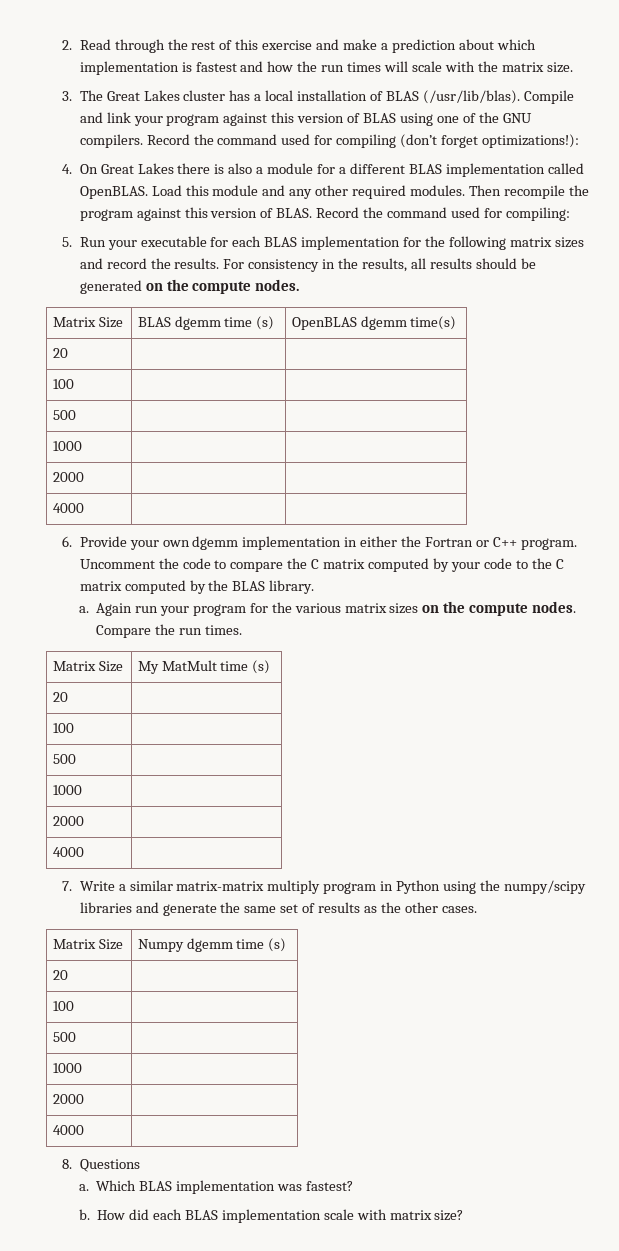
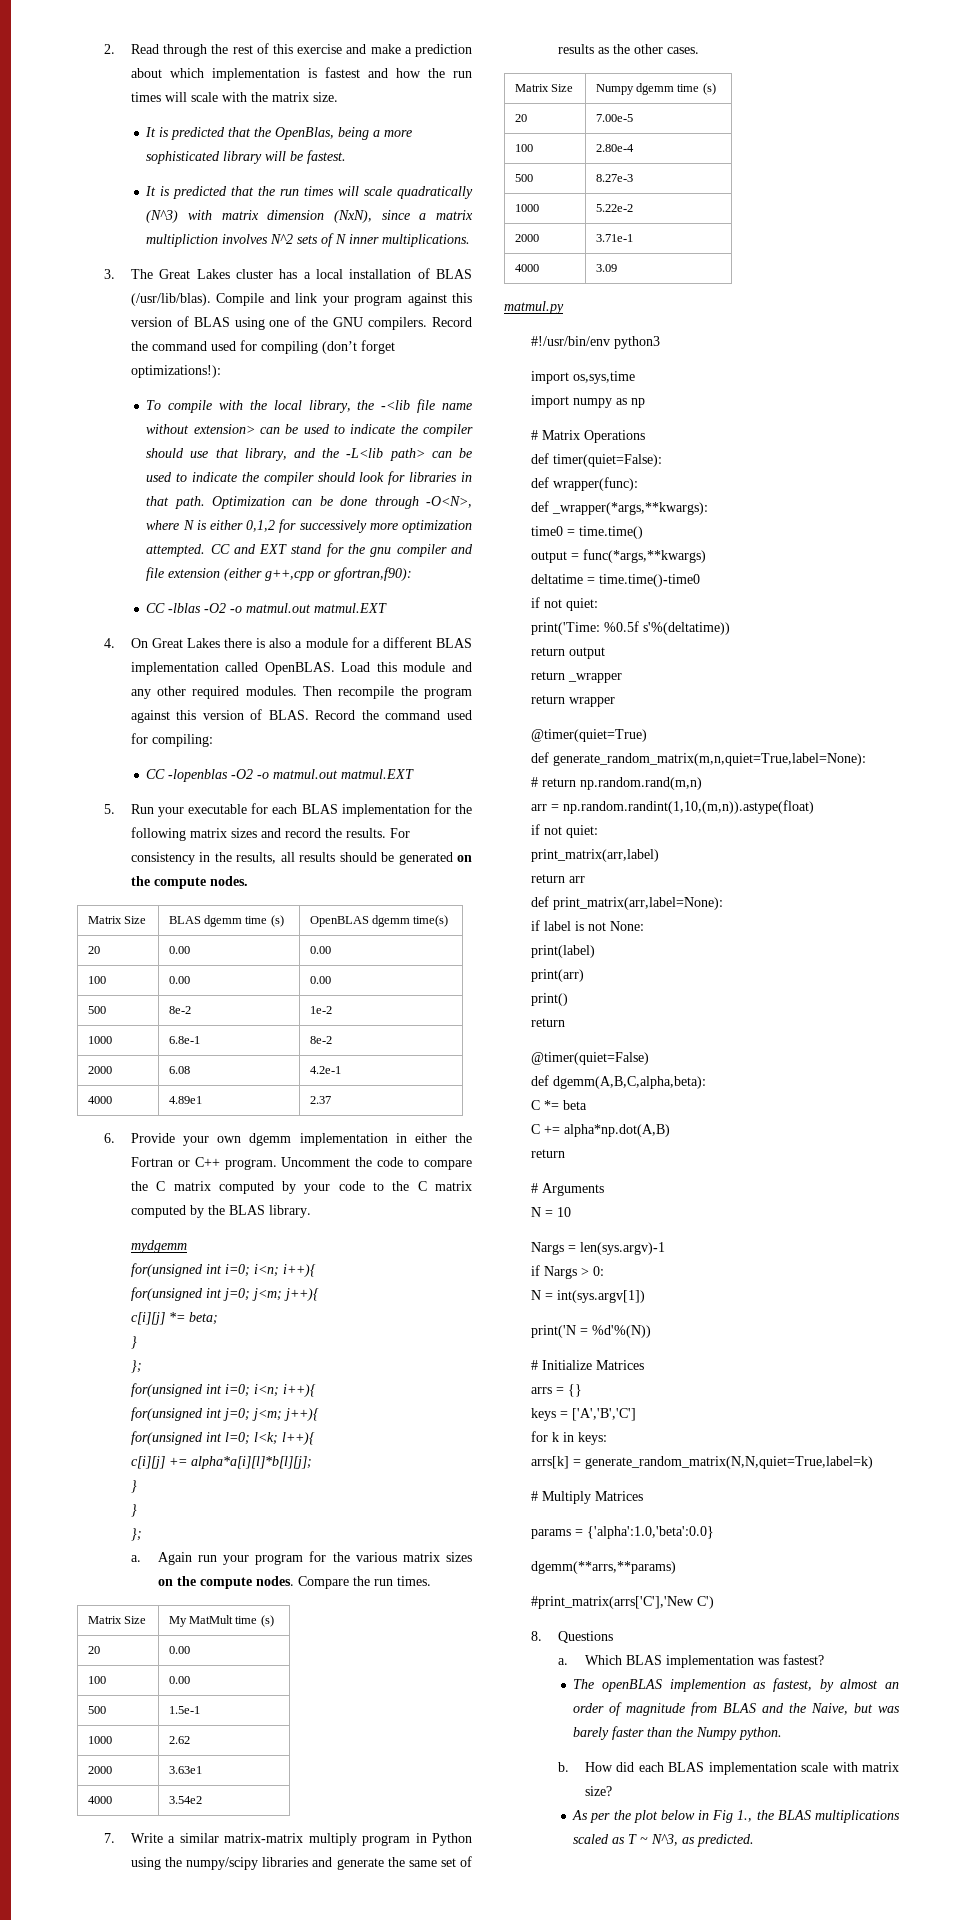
+ It is predicted that the OpenBlas, being a more sophisticated library will be fastest.
+ It is predicted that the run times will scale quadratically (N^3) with matrix dimension (NxN), since a matrix multipliction involves N^2 sets of N inner multiplications.
+ To compile with the local library, the -<lib file name without extension> can be used to indicate the compiler should use that library, and the -L<lib path> can be used to indicate the compiler should look for libraries in that path. Optimization can be done through -O<N>, where N is either 0,1,2 for successively more optimization attempted. CC and EXT stand for the gnu compiler and file extension (either g++,cpp or gfortran,f90):
+ CC -lblas -O2 -o matmul.out matmul.EXT
+ CC -lopenblas -O2 -o matmul.out matmul.EXT
- 20 | |
- 100 | |
- 500 | |
- 1000 | |
- 2000 | |
- 4000 | |
+ 20 | 0.00 | 0.00
+ 100 | 0.00 | 0.00
+ 500 | 8e-2 | 1e-2
+ 1000 | 6.8e-1 | 8e-2
+ 2000 | 6.08 | 4.2e-1
+ 4000 | 4.89e1 | 2.37
+ mydgemm
+ for(unsigned int i=0; i<n; i++){
+ for(unsigned int j=0; j<m; j++){
+ c[i][j] *= beta;
+ }
+ };
+ for(unsigned int i=0; i<n; i++){
+ for(unsigned int j=0; j<m; j++){
+ for(unsigned int l=0; l<k; l++){
+ c[i][j] += alpha*a[i][l]*b[l][j];
+ }
+ }
+ };
  Matrix Size | My MatMult time (s)
- 20 |
- 100 |
- 500 |
- 1000 |
- 2000 |
- 4000 |
+ 20 | 0.00
+ 100 | 0.00
+ 500 | 1.5e-1
+ 1000 | 2.62
+ 2000 | 3.63e1
+ 4000 | 3.54e2
  Matrix Size | Numpy dgemm time (s)
- 20 |
- 100 |
- 500 |
- 1000 |
- 2000 |
- 4000 |
+ 20 | 7.00e-5
+ 100 | 2.80e-4
+ 500 | 8.27e-3
+ 1000 | 5.22e-2
+ 2000 | 3.71e-1
+ 4000 | 3.09
+ matmul.py
+ #!/usr/bin/env python3
+ import os,sys,time
+ import numpy as np
+ # Matrix Operations
+ def timer(quiet=False):
+ def wrapper(func):
+ def _wrapper(*args,**kwargs):
+ time0 = time.time()
+ output = func(*args,**kwargs)
+ deltatime = time.time()-time0
+ if not quiet:
+ print('Time: %0.5f s'%(deltatime))
+ return output
+ return _wrapper
+ return wrapper
+ @timer(quiet=True)
+ def generate_random_matrix(m,n,quiet=True,label=None):
+ # return np.random.rand(m,n)
+ arr = np.random.randint(1,10,(m,n)).astype(float)
+ if not quiet:
+ print_matrix(arr,label)
+ return arr
+ def print_matrix(arr,label=None):
+ if label is not None:
+ print(label)
+ print(arr)
+ print()
+ return
+ @timer(quiet=False)
+ def dgemm(A,B,C,alpha,beta):
+ C *= beta
+ C += alpha*np.dot(A,B)
+ return
+ # Arguments
+ N = 10
+ Nargs = len(sys.argv)-1
+ if Nargs > 0:
+ N = int(sys.argv[1])
+ print('N = %d'%(N))
+ # Initialize Matrices
+ arrs = {}
+ keys = ['A','B','C']
+ for k in keys:
+ arrs[k] = generate_random_matrix(N,N,quiet=True,label=k)
+ # Multiply Matrices
+ params = {'alpha':1.0,'beta':0.0}
+ dgemm(**arrs,**params)
+ #print_matrix(arrs['C'],'New C')
+ The openBLAS implemention as fastest, by almost an order of magnitude from BLAS and the Naive, but was barely faster than the Numpy python.
+ As per the plot below in Fig 1., the BLAS multiplications scaled as T ~ N^3, as predicted.

